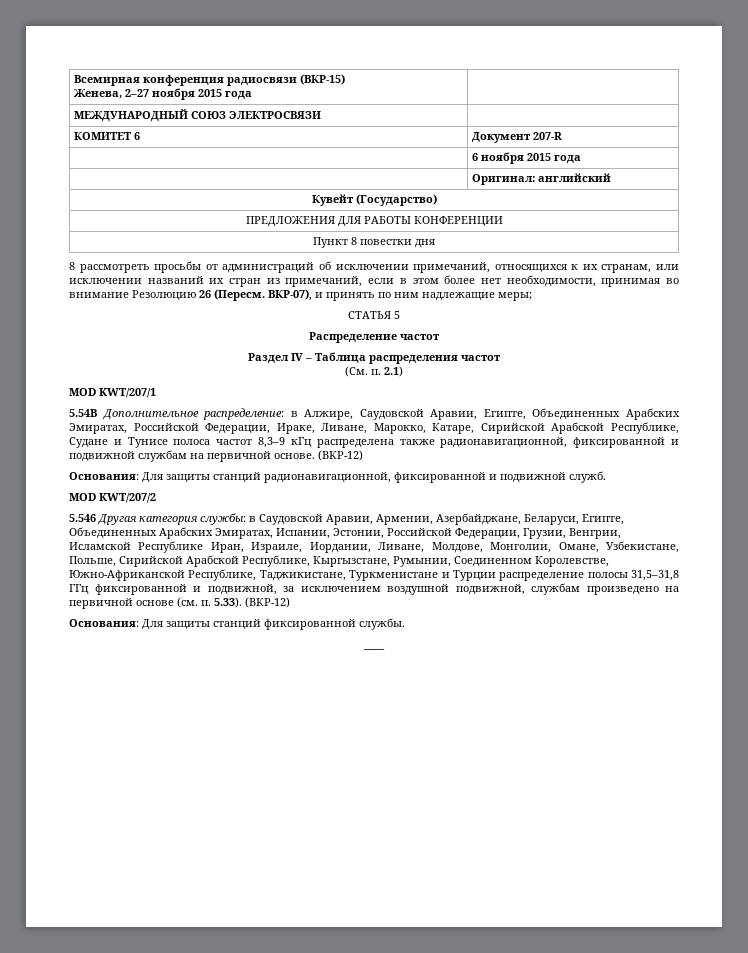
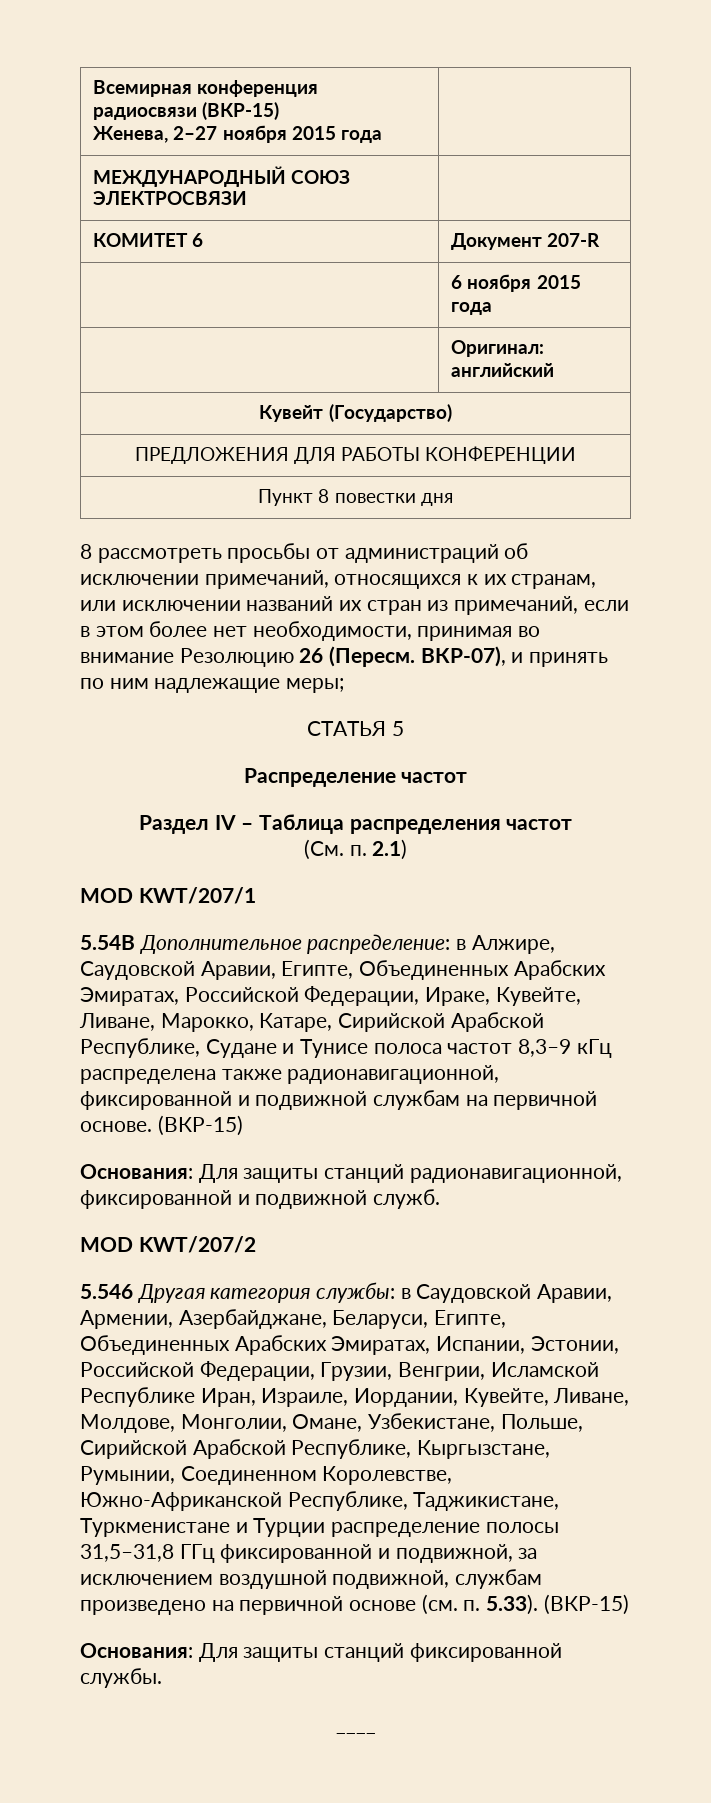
- 5.54B Дополнительное распределение: в Алжире, Саудовской Аравии, Египте, Объединенных Арабских Эмиратах, Российской Федерации, Ираке, Ливане, Марокко, Катаре, Сирийской Арабской Республике, Судане и Тунисе полоса частот 8,3–9 кГц распределена также радионавигационной, фиксированной и подвижной службам на первичной основе. (ВКР-12)
+ 5.54B Дополнительное распределение: в Алжире, Саудовской Аравии, Египте, Объединенных Арабских Эмиратах, Российской Федерации, Ираке, Кувейте, Ливане, Марокко, Катаре, Сирийской Арабской Республике, Судане и Тунисе полоса частот 8,3–9 кГц распределена также радионавигационной, фиксированной и подвижной службам на первичной основе. (ВКР-15)
- в Саудовской Аравии, Армении, Азербайджане, Беларуси, Египте, Объединенных Арабских Эмиратах, Испании, Эстонии, Российской Федерации, Грузии, Венгрии, Исламской Республике Иран, Израиле, Иордании, Ливане, Молдове, Монголии, Омане, Узбекистане, Польше, Сирийской Арабской Республике, Кыргызстане, Румынии, Соединенном Королевстве, Южно-Африканской Республике, Таджикистане, Туркменистане и Турции распределение полосы 31,5–31,8 ГГц фиксированной и подвижной, за исключением воздушной подвижной, службам произведено на первичной основе (см. п. 5.33). (ВКР-12)
+ в Саудовской Аравии, Армении, Азербайджане, Беларуси, Египте, Объединенных Арабских Эмиратах, Испании, Эстонии, Российской Федерации, Грузии, Венгрии, Исламской Республике Иран, Израиле, Иордании, Кувейте, Ливане, Молдове, Монголии, Омане, Узбекистане, Польше, Сирийской Арабской Республике, Кыргызстане, Румынии, Соединенном Королевстве, Южно-Африканской Республике, Таджикистане, Туркменистане и Турции распределение полосы 31,5–31,8 ГГц фиксированной и подвижной, за исключением воздушной подвижной, службам произведено на первичной основе (см. п. 5.33). (ВКР-15)

